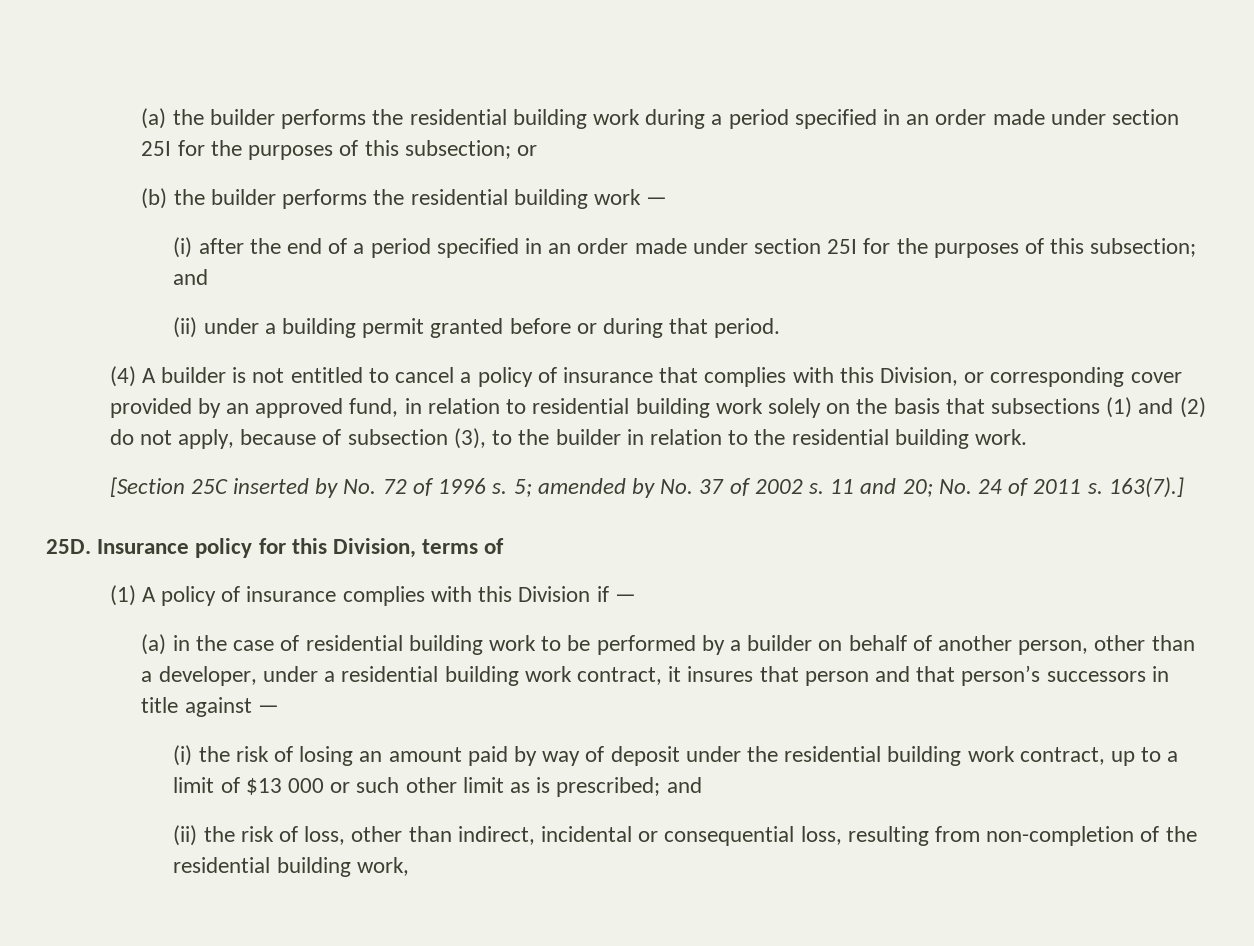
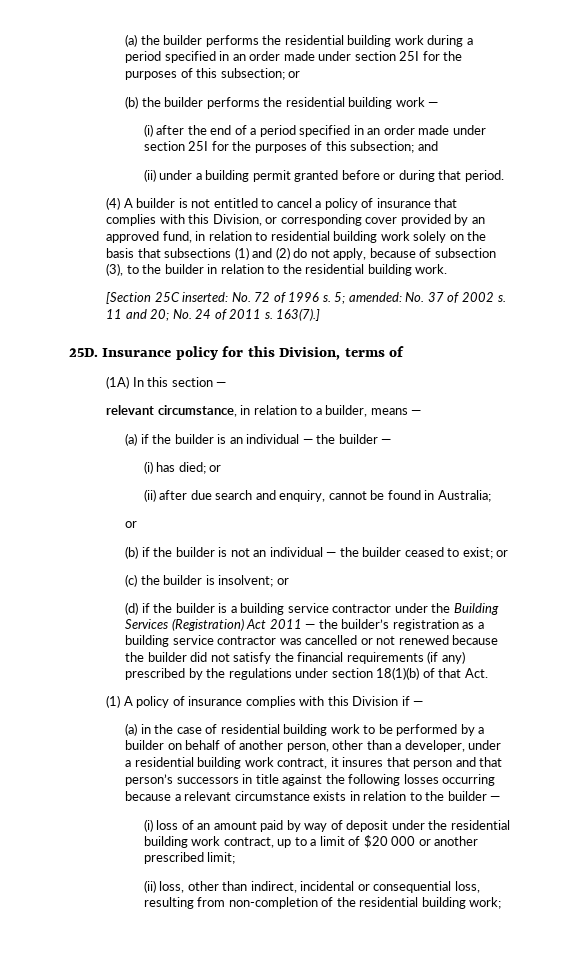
- [Section 25C inserted by No. 72 of 1996 s.
+ [Section 25C inserted: No. 72 of 1996 s.
- 5; amended by No. 37 of 2002 s.
+ 5; amended: No. 37 of 2002 s.
+ (1A) In this section —
+ relevant circumstance, in relation to a builder, means —
+ (a) if the builder is an individual — the builder —
+ (i) has died; or
+ (ii) after due search and enquiry, cannot be found in Australia;
+ or
+ (b) if the builder is not an individual — the builder ceased to exist; or
+ (c) the builder is insolvent; or
+ (d) if the builder is a building service contractor under the Building Services (Registration) Act 2011 — the builder’s registration as a building service contractor was cancelled or not renewed because the builder did not satisfy the financial requirements (if any) prescribed by the regulations under section 18(1)(b) of that Act.
- (a) in the case of residential building work to be performed by a builder on behalf of another person, other than a developer, under a residential building work contract, it insures that person and that person’s successors in title against —
- (i) the risk of losing an amount paid by way of deposit under the residential building work contract, up to a limit of $13 000 or such other limit as is prescribed; and
- (ii) the risk of loss, other than indirect, incidental or consequential loss, resulting from non-completion of the residential building work,
+ (a) in the case of residential building work to be performed by a builder on behalf of another person, other than a developer, under a residential building work contract, it insures that person and that person’s successors in title against the following losses occurring because a relevant circumstance exists in relation to the builder —
+ (i) loss of an amount paid by way of deposit under the residential building work contract, up to a limit of $20 000 or another prescribed limit;
+ (ii) loss, other than indirect, incidental or consequential loss, resulting from non-completion of the residential building work;

